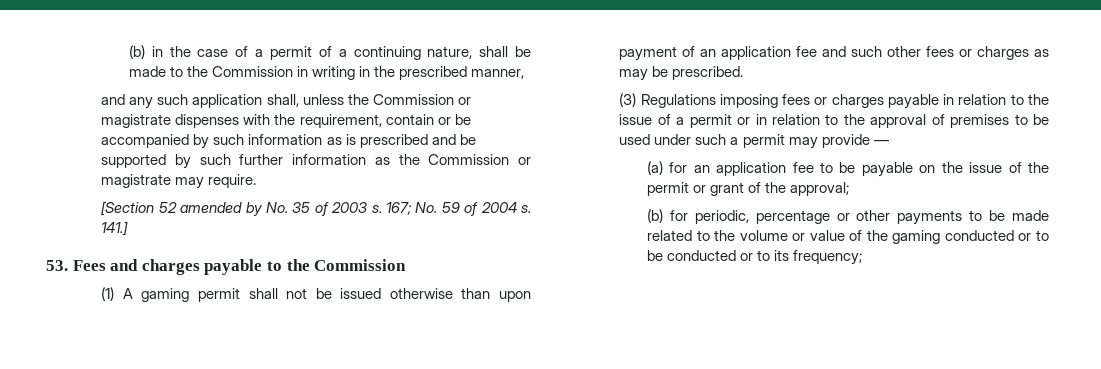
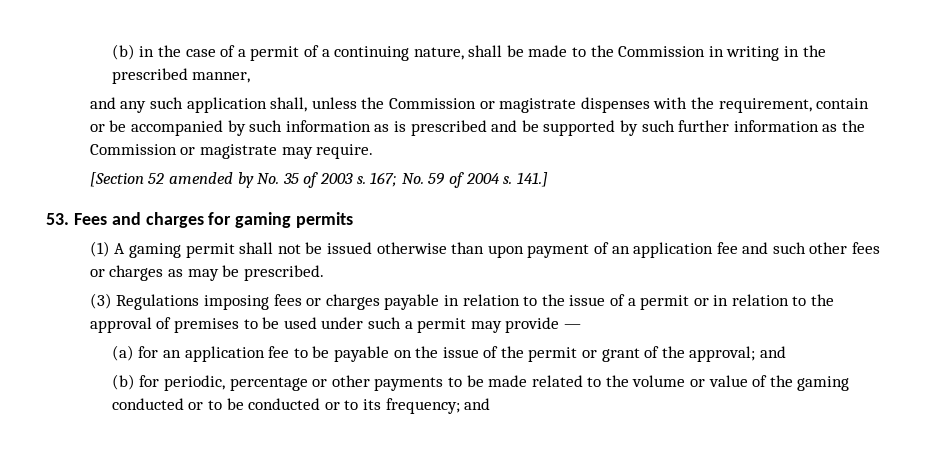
- 53. Fees and charges payable to the Commission
+ 53. Fees and charges for gaming permits
- (a) for an application fee to be payable on the issue of the permit or grant of the approval;
+ (a) for an application fee to be payable on the issue of the permit or grant of the approval; and
- (b) for periodic, percentage or other payments to be made related to the volume or value of the gaming conducted or to be conducted or to its frequency;
+ (b) for periodic, percentage or other payments to be made related to the volume or value of the gaming conducted or to be conducted or to its frequency; and

